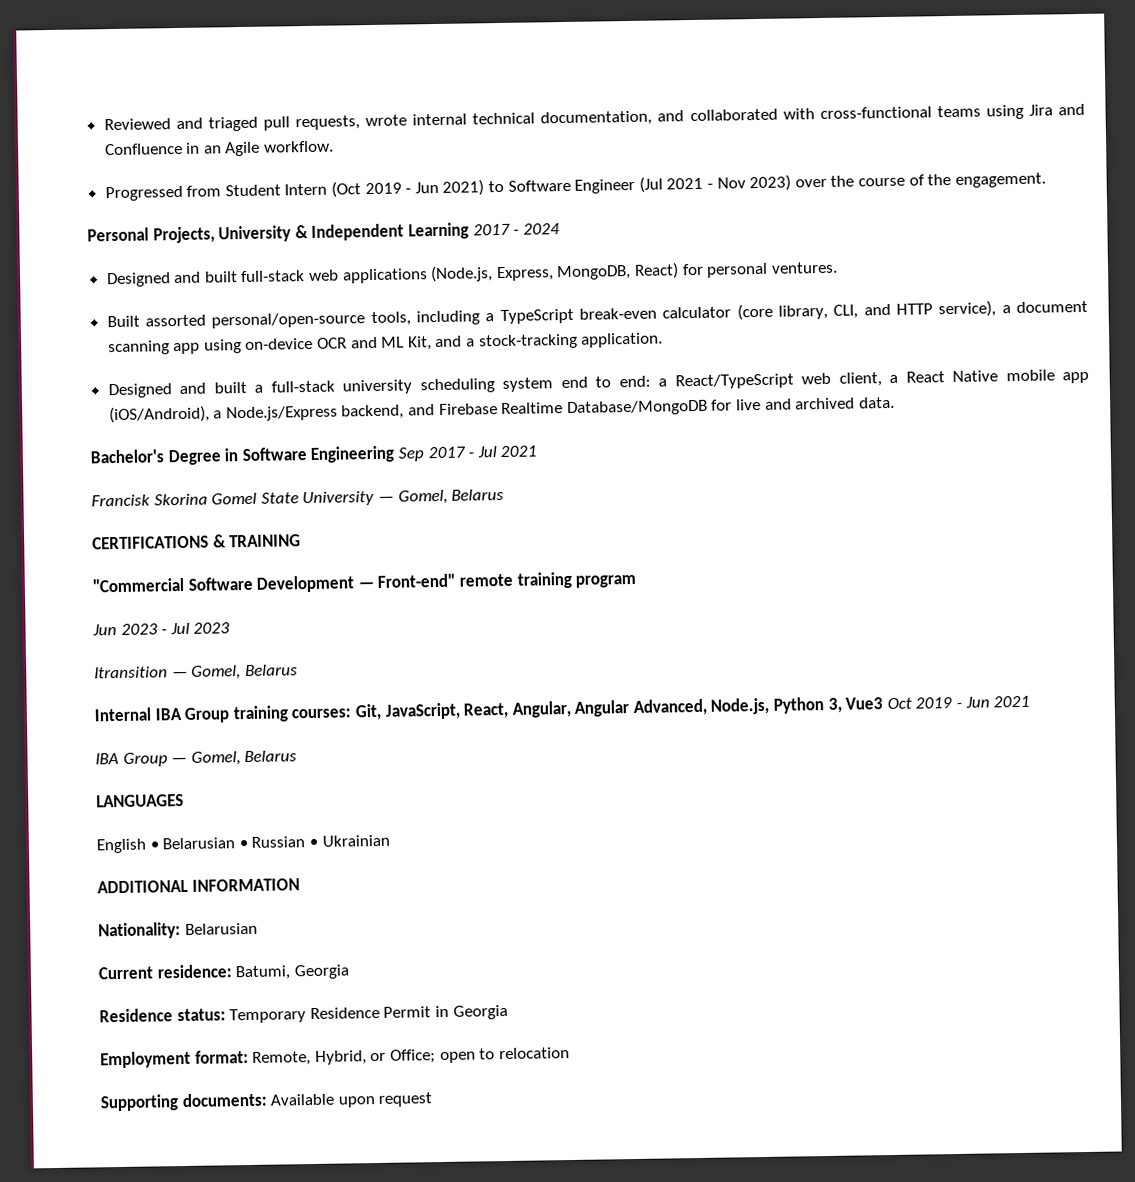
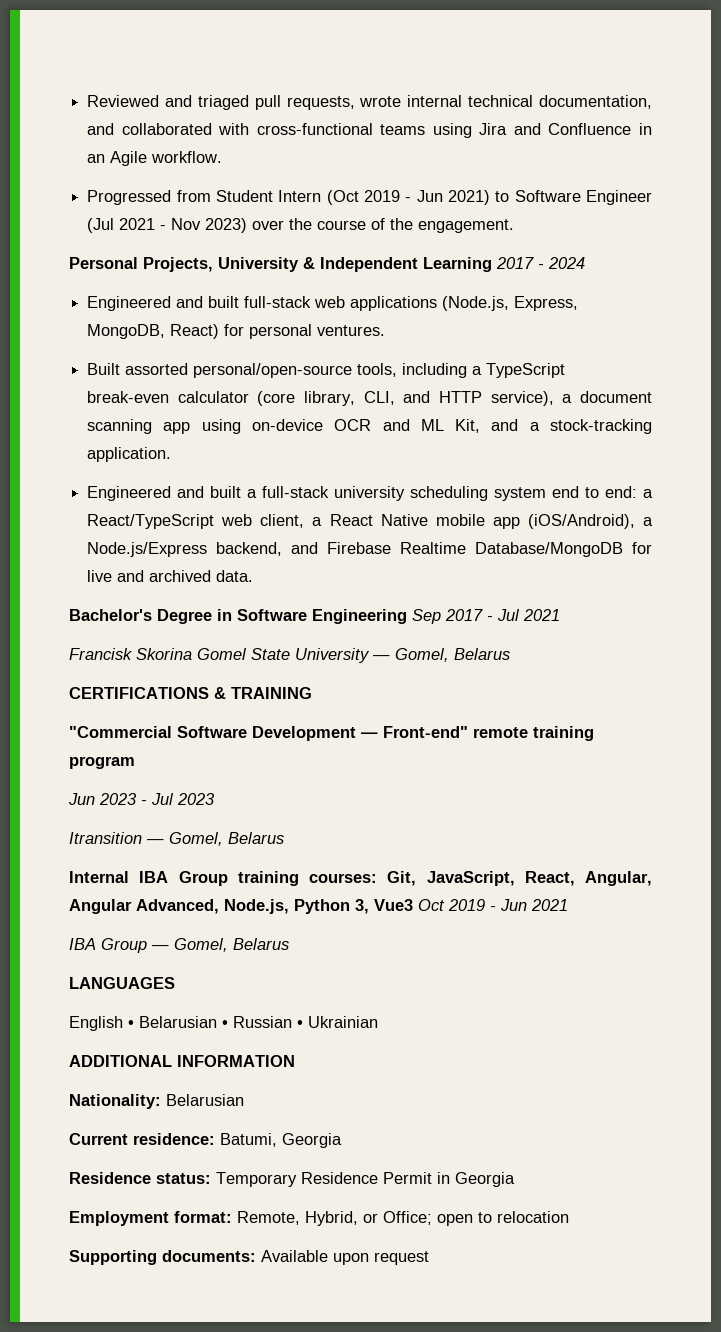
- Designed and built full-stack web applications (Node.js, Express, MongoDB, React) for personal ventures.
+ Engineered and built full-stack web applications (Node.js, Express, MongoDB, React) for personal ventures.
- Designed and built a full-stack university scheduling system end to end: a React/TypeScript web client, a React Native mobile app (iOS/Android), a Node.js/Express backend, and Firebase Realtime Database/MongoDB for live and archived data.
+ Engineered and built a full-stack university scheduling system end to end: a React/TypeScript web client, a React Native mobile app (iOS/Android), a Node.js/Express backend, and Firebase Realtime Database/MongoDB for live and archived data.

